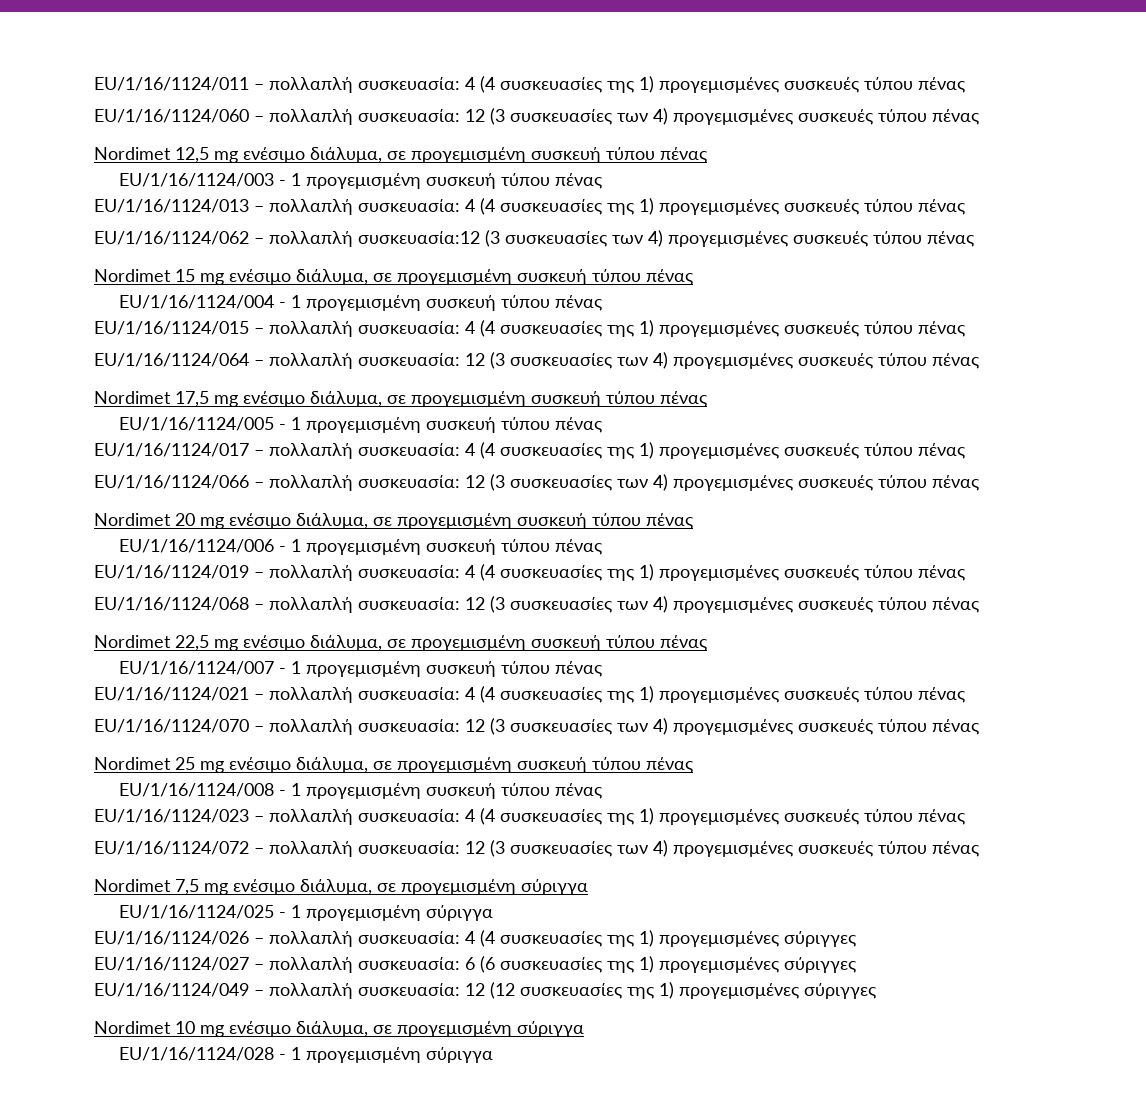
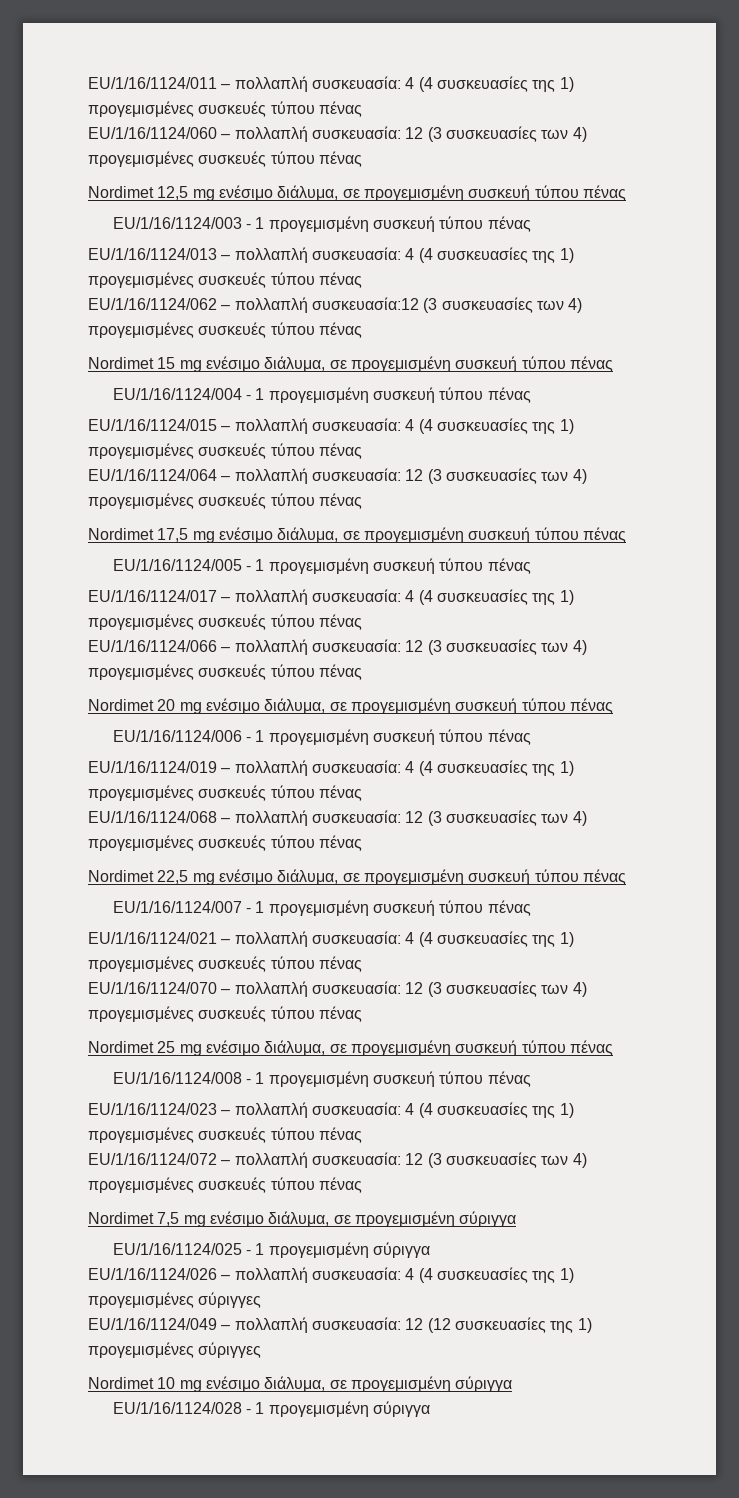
- EU/1/16/1124/027 – πολλαπλή συσκευασία: 6 (6 συσκευασίες της 1) προγεμισμένες σύριγγες

